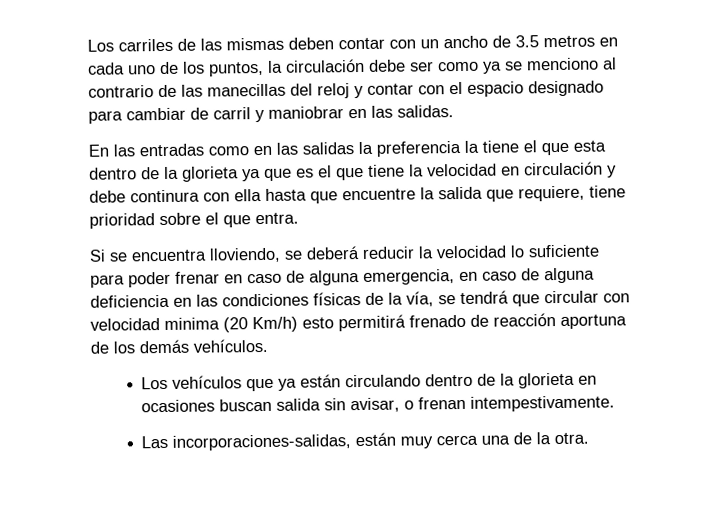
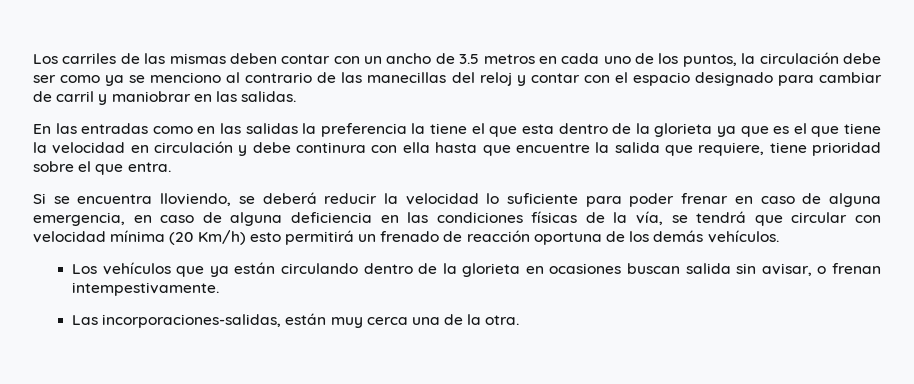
- Si se encuentra lloviendo, se deberá reducir la velocidad lo suficiente para poder frenar en caso de alguna emergencia, en caso de alguna deficiencia en las condiciones físicas de la vía, se tendrá que circular con velocidad minima (20 Km/h) esto permitirá frenado de reacción aportuna de los demás vehículos.
+ Si se encuentra lloviendo, se deberá reducir la velocidad lo suficiente para poder frenar en caso de alguna emergencia, en caso de alguna deficiencia en las condiciones físicas de la vía, se tendrá que circular con velocidad mínima (20 Km/h) esto permitirá un frenado de reacción oportuna de los demás vehículos.

